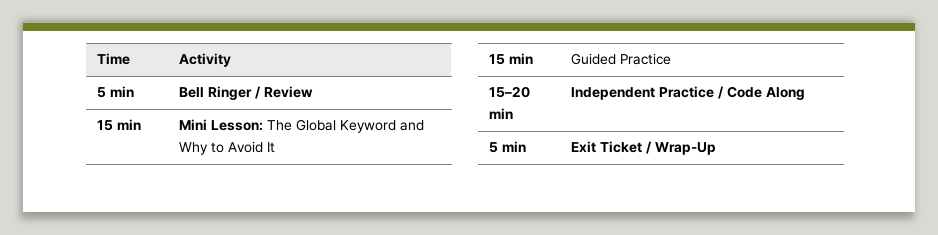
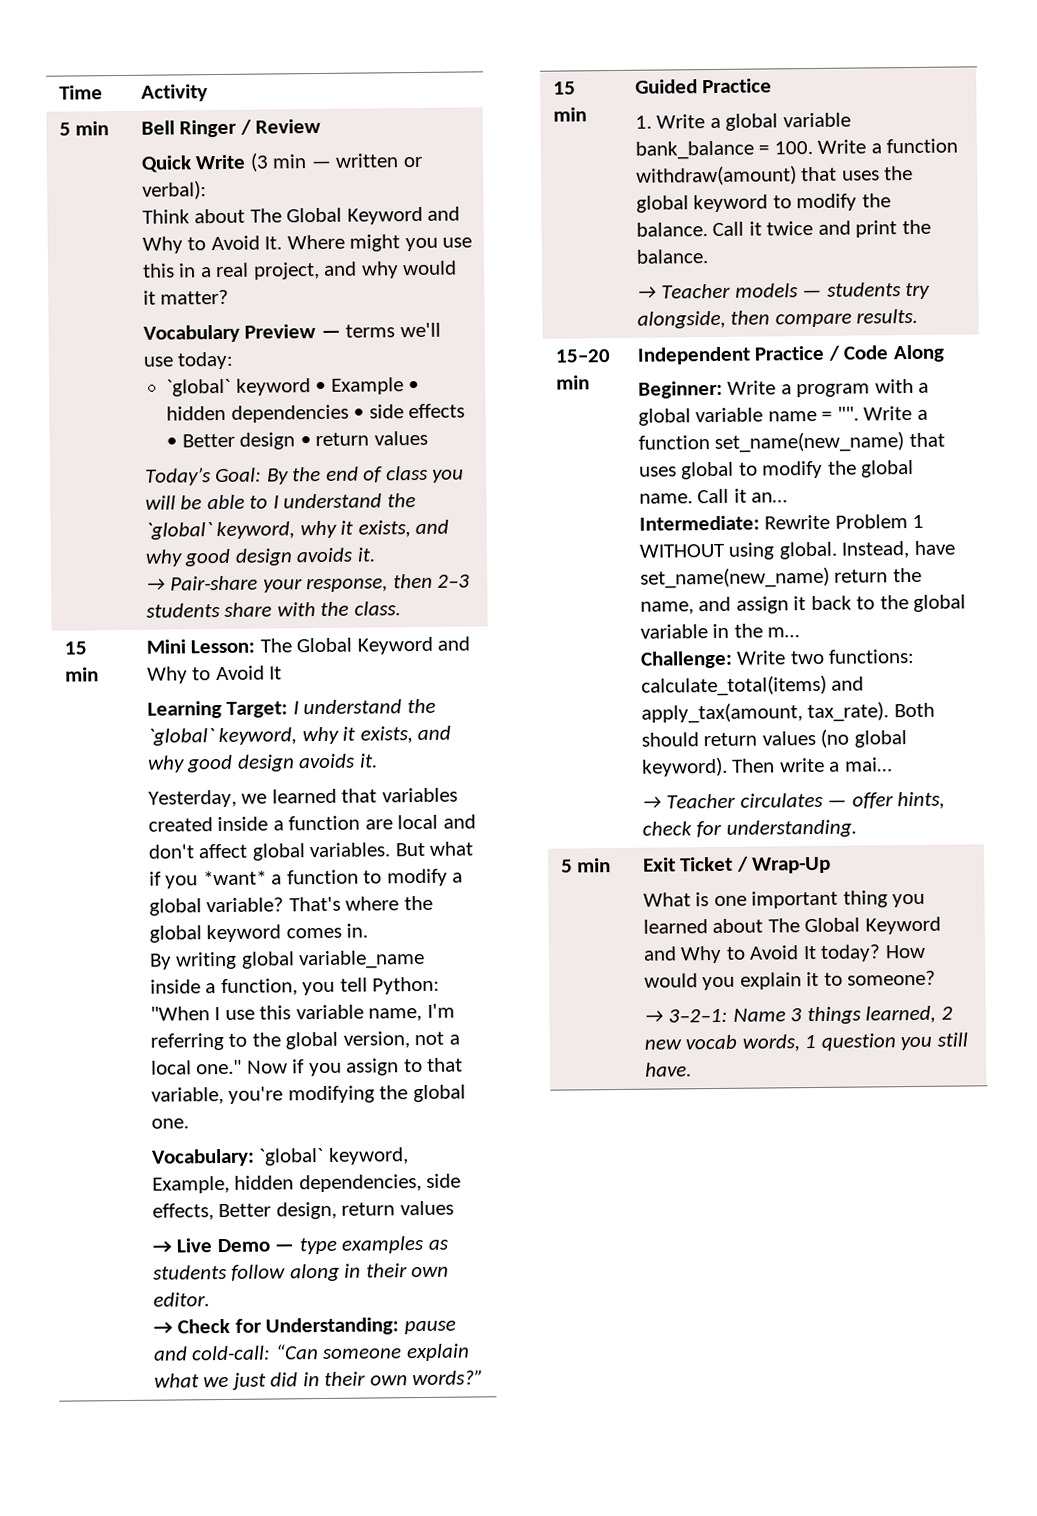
+ Quick Write (3 min — written or verbal):
+ Think about The Global Keyword and Why to Avoid It. Where might you use this in a real project, and why would it matter?
+ Vocabulary Preview — terms we'll use today:
+ `global` keyword • Example • hidden dependencies • side effects • Better design • return values
+ Today’s Goal: By the end of class you will be able to I understand the `global` keyword, why it exists, and why good design avoids it.
+ → Pair-share your response, then 2–3 students share with the class.
+ Learning Target: I understand the `global` keyword, why it exists, and why good design avoids it.
+ Yesterday, we learned that variables created inside a function are local and don't affect global variables. But what if you *want* a function to modify a global variable? That's where the global keyword comes in.
+ By writing global variable_name inside a function, you tell Python: "When I use this variable name, I'm referring to the global version, not a local one." Now if you assign to that variable, you're modifying the global one.
+ Vocabulary: `global` keyword, Example, hidden dependencies, side effects, Better design, return values
+ → Live Demo — type examples as students follow along in their own editor.
+ → Check for Understanding: pause and cold-call: “Can someone explain what we just did in their own words?”
  15 min | Guided Practice
+ 1. Write a global variable bank_balance = 100. Write a function withdraw(amount) that uses the global keyword to modify the balance. Call it twice and print the balance.
+ → Teacher models — students try alongside, then compare results.
+ Beginner: Write a program with a global variable name = "". Write a function set_name(new_name) that uses global to modify the global name. Call it an…
+ Intermediate: Rewrite Problem 1 WITHOUT using global. Instead, have set_name(new_name) return the name, and assign it back to the global variable in the m…
+ Challenge: Write two functions: calculate_total(items) and apply_tax(amount, tax_rate). Both should return values (no global keyword). Then write a mai…
+ → Teacher circulates — offer hints, check for understanding.
+ What is one important thing you learned about The Global Keyword and Why to Avoid It today? How would you explain it to someone?
+ → 3–2–1: Name 3 things learned, 2 new vocab words, 1 question you still have.

